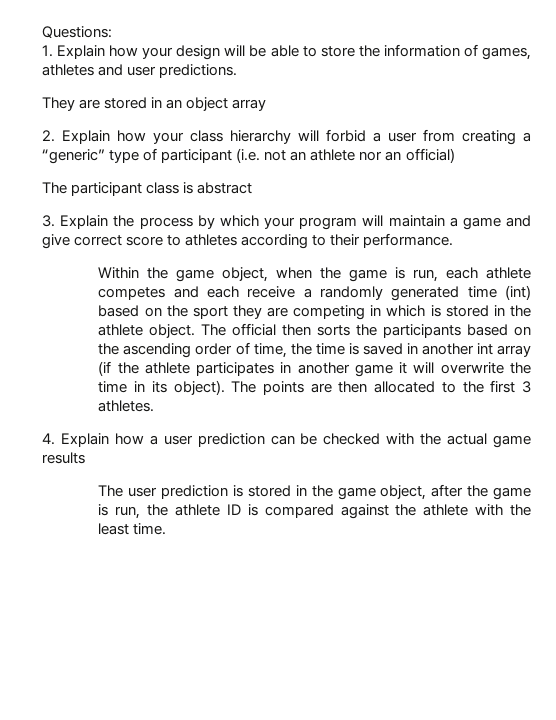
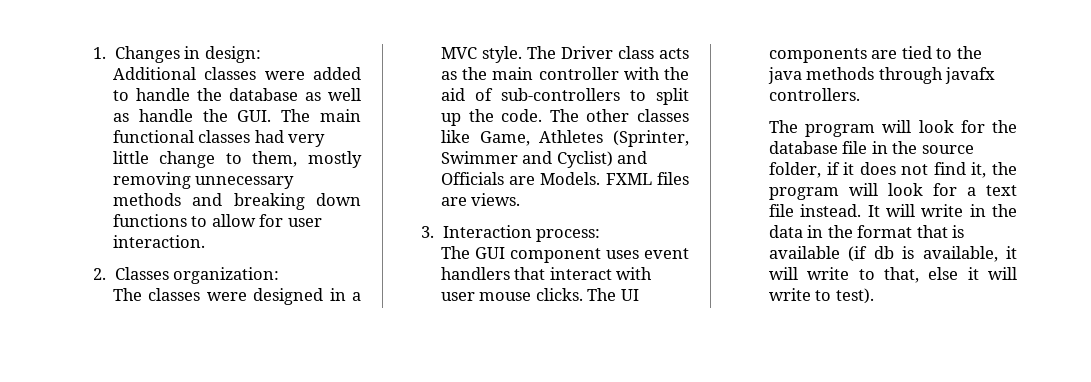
- Questions:
- 1. Explain how your design will be able to store the information of games, athletes and user predictions.
- They are stored in an object array
- 2. Explain how your class hierarchy will forbid a user from creating a “generic” type of participant (i.e. not an athlete nor an official)
- The participant class is abstract
- 3. Explain the process by which your program will maintain a game and give correct score to athletes according to their performance.
- Within the game object, when the game is run, each athlete competes and each receive a randomly generated time (int) based on the sport they are competing in which is stored in the athlete object. The official then sorts the participants based on the ascending order of time, the time is saved in another int array (if the athlete participates in another game it will overwrite the time in its object). The points are then allocated to the first 3 athletes.
- 4. Explain how a user prediction can be checked with the actual game results
- The user prediction is stored in the game object, after the game is run, the athlete ID is compared against the athlete with the least time.
+ 1. Changes in design:
+ Additional classes were added to handle the database as well as handle the GUI. The main functional classes had very little change to them, mostly removing unnecessary methods and breaking down functions to allow for user interaction.
+ 2. Classes organization:
+ The classes were designed in a MVC style. The Driver class acts as the main controller with the aid of sub-controllers to split up the code. The other classes like Game, Athletes (Sprinter, Swimmer and Cyclist) and Officials are Models. FXML files are views.
+ 3. Interaction process:
+ The GUI component uses event handlers that interact with user mouse clicks. The UI components are tied to the java methods through javafx controllers.
+ The program will look for the database file in the source folder, if it does not find it, the program will look for a text file instead. It will write in the data in the format that is available (if db is available, it will write to that, else it will write to test).

